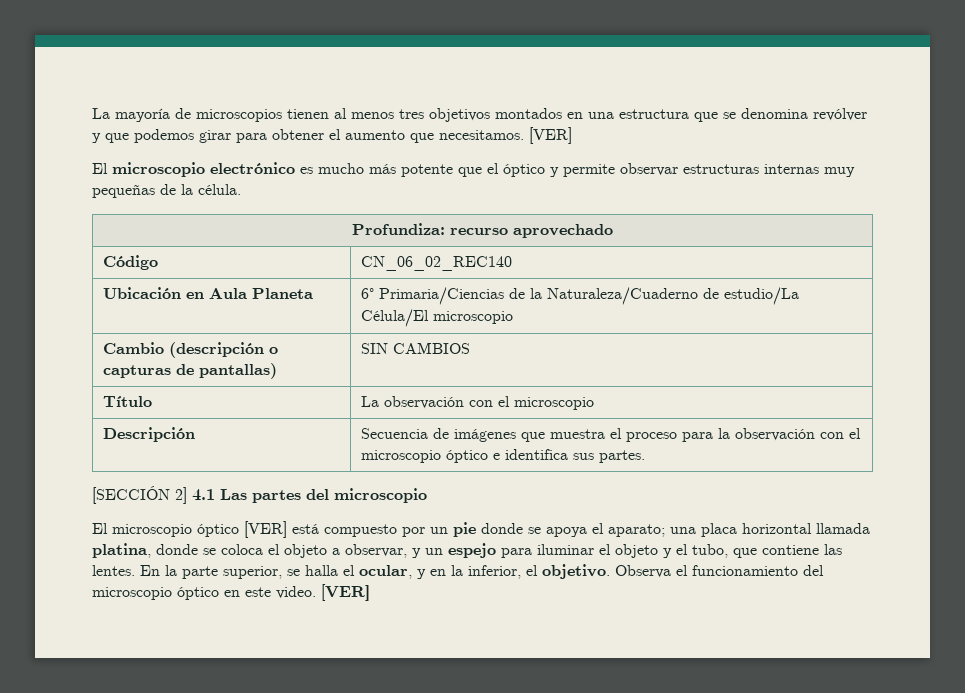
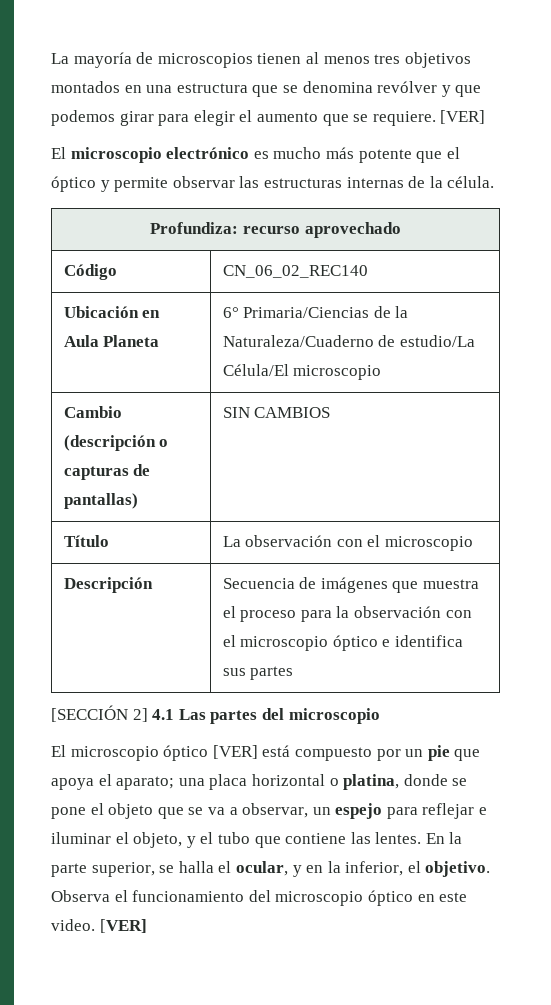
- La mayoría de microscopios tienen al menos tres objetivos montados en una estructura que se denomina revólver y que podemos girar para obtener el aumento que necesitamos.
+ La mayoría de microscopios tienen al menos tres objetivos montados en una estructura que se denomina revólver y que podemos girar para elegir el aumento que se requiere.
- El microscopio electrónico es mucho más potente que el óptico y permite observar estructuras internas muy pequeñas de la célula.
+ El microscopio electrónico es mucho más potente que el óptico y permite observar las estructuras internas de la célula.
- Descripción | Secuencia de imágenes que muestra el proceso para la observación con el microscopio óptico e identifica sus partes.
+ Descripción | Secuencia de imágenes que muestra el proceso para la observación con el microscopio óptico e identifica sus partes
- El microscopio óptico [VER] está compuesto por un pie donde se apoya el aparato; una placa horizontal llamada platina, donde se coloca el objeto a observar, y un espejo para iluminar el objeto y el tubo, que contiene las lentes.
+ El microscopio óptico [VER] está compuesto por un pie que apoya el aparato; una placa horizontal o platina, donde se pone el objeto que se va a observar, un espejo para reflejar e iluminar el objeto, y el tubo que contiene las lentes.

